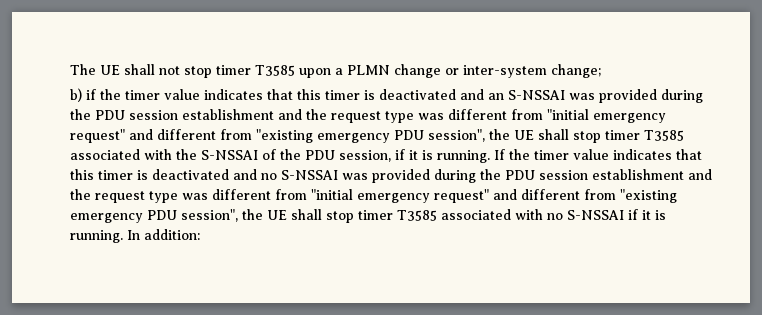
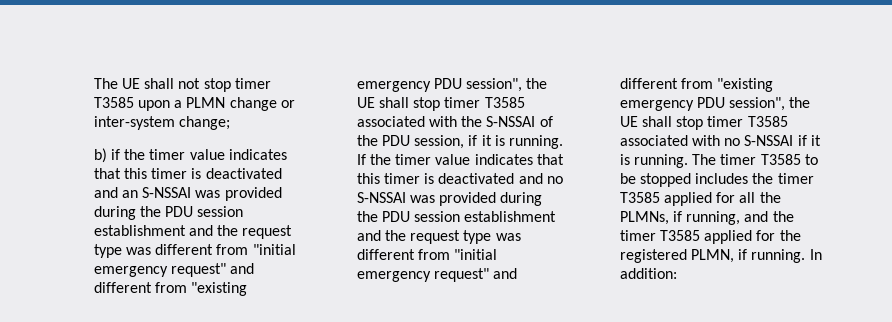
+ The timer T3585 to be stopped includes the timer T3585 applied for all the PLMNs, if running, and the timer T3585 applied for the registered PLMN, if running.

